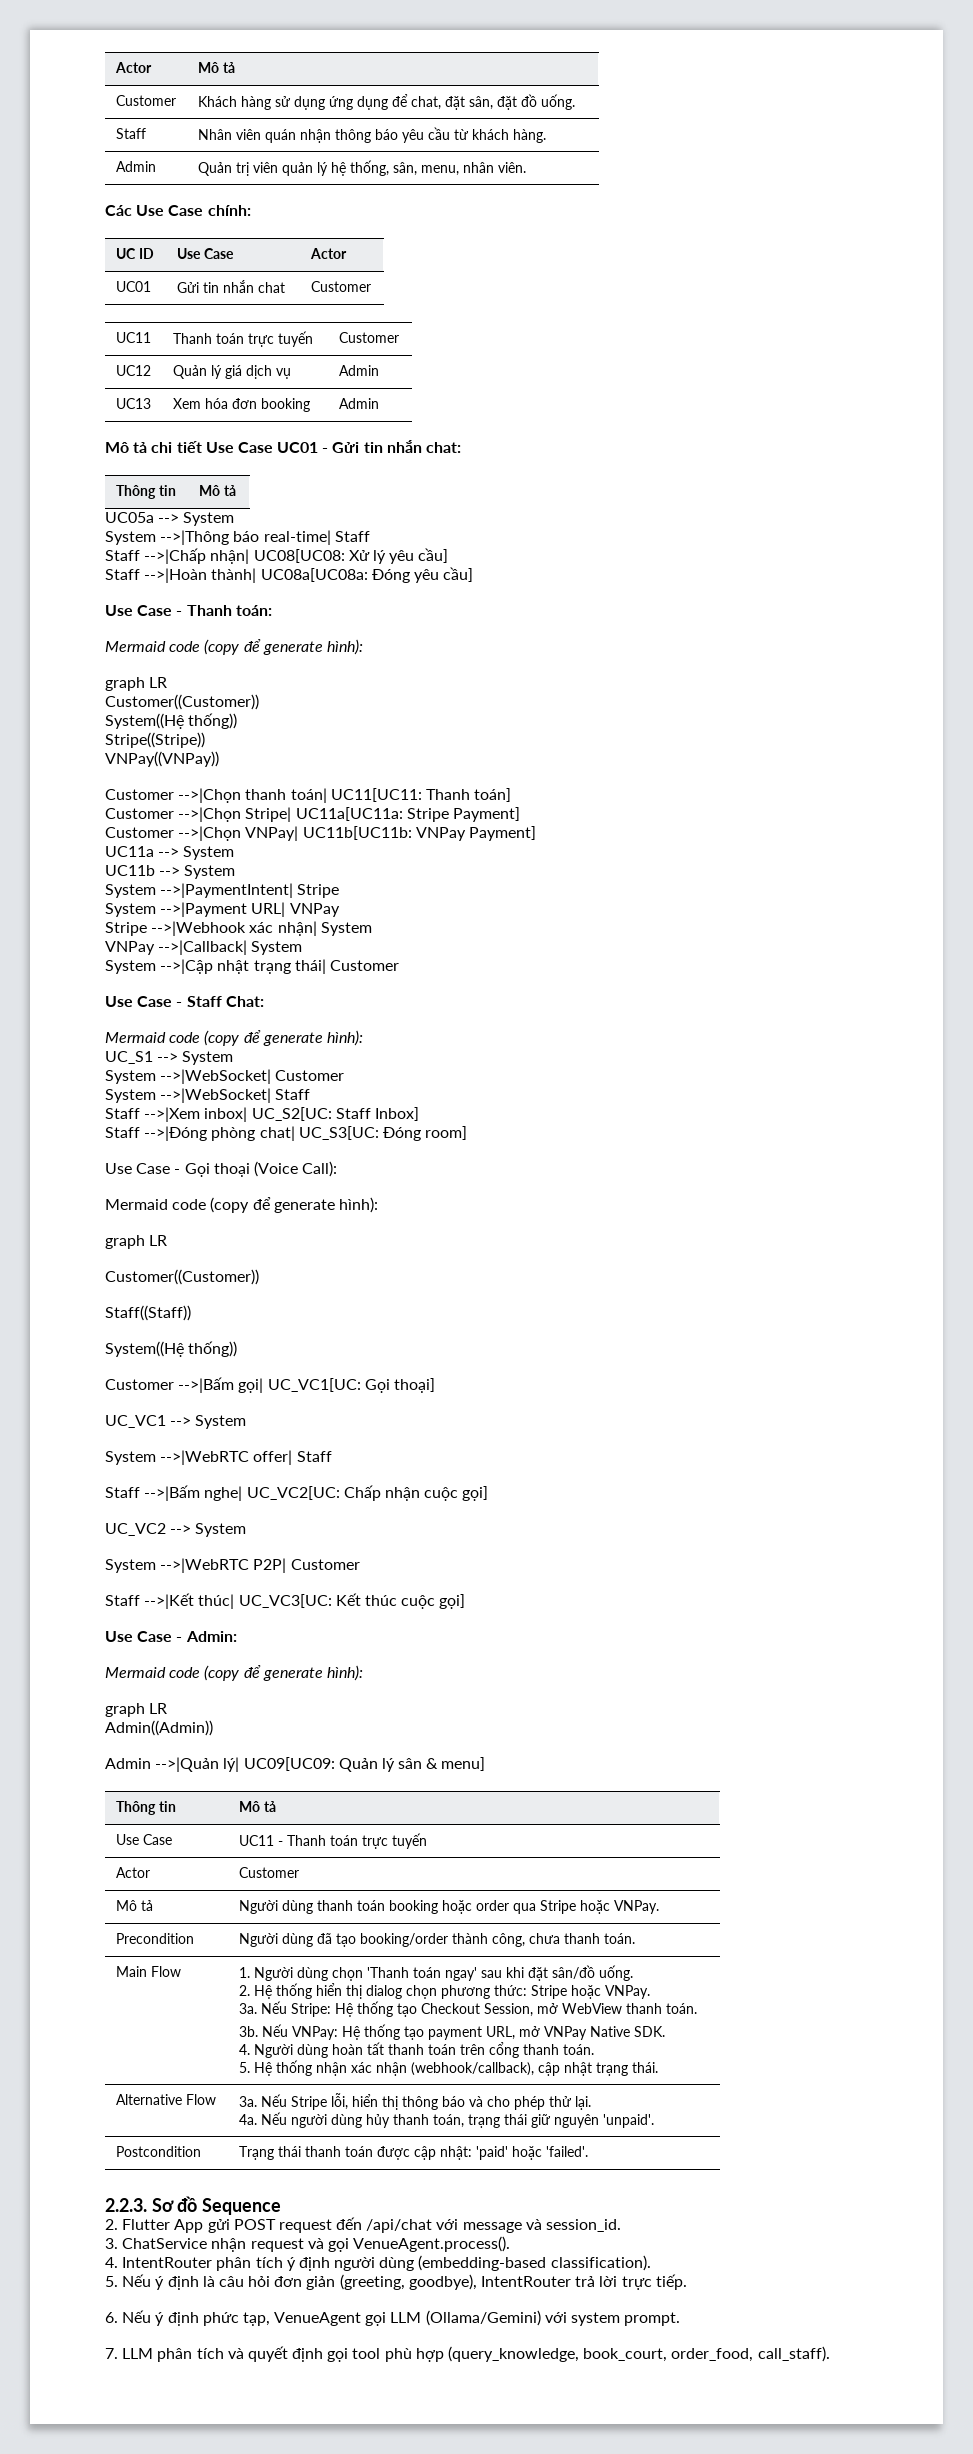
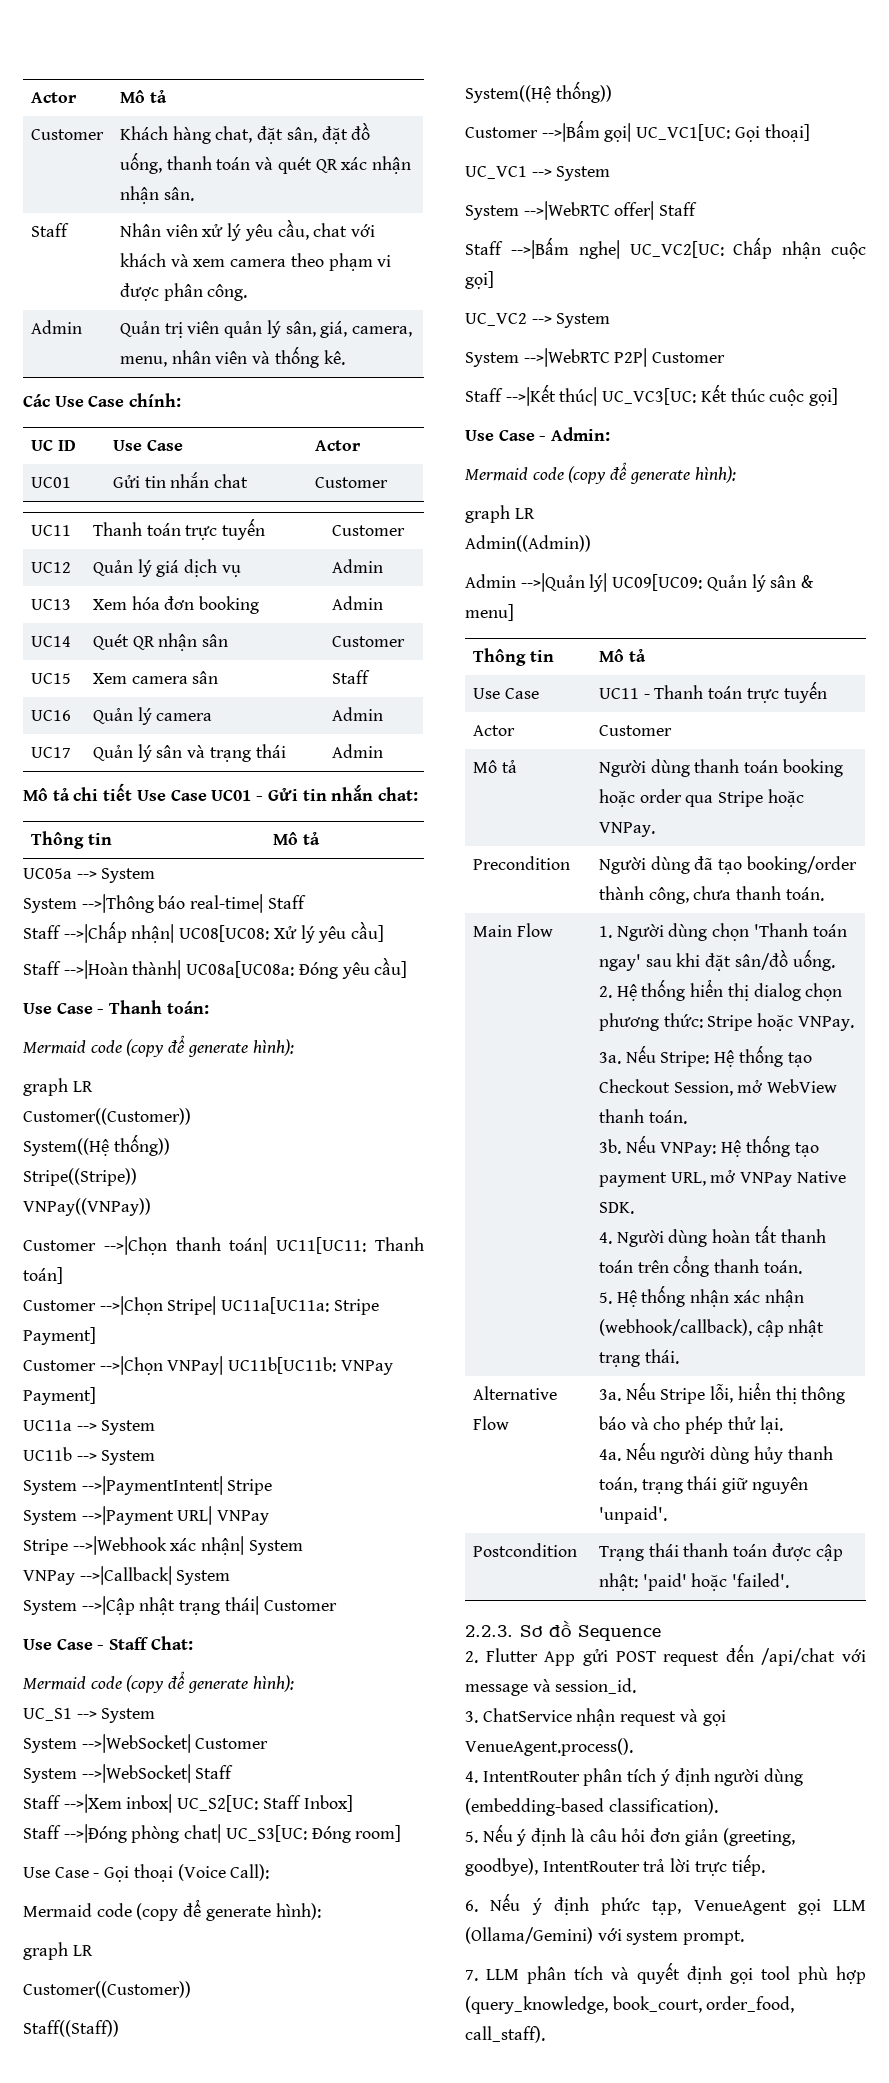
- Customer | Khách hàng sử dụng ứng dụng để chat, đặt sân, đặt đồ uống.
- Staff | Nhân viên quán nhận thông báo yêu cầu từ khách hàng.
+ Customer | Khách hàng chat, đặt sân, đặt đồ uống, thanh toán và quét QR xác nhận nhận sân.
+ Staff | Nhân viên xử lý yêu cầu, chat với khách và xem camera theo phạm vi được phân công.
- Admin | Quản trị viên quản lý hệ thống, sân, menu, nhân viên.
+ Admin | Quản trị viên quản lý sân, giá, camera, menu, nhân viên và thống kê.
+ UC14 | Quét QR nhận sân | Customer
+ UC15 | Xem camera sân | Staff
+ UC16 | Quản lý camera | Admin
+ UC17 | Quản lý sân và trạng thái | Admin

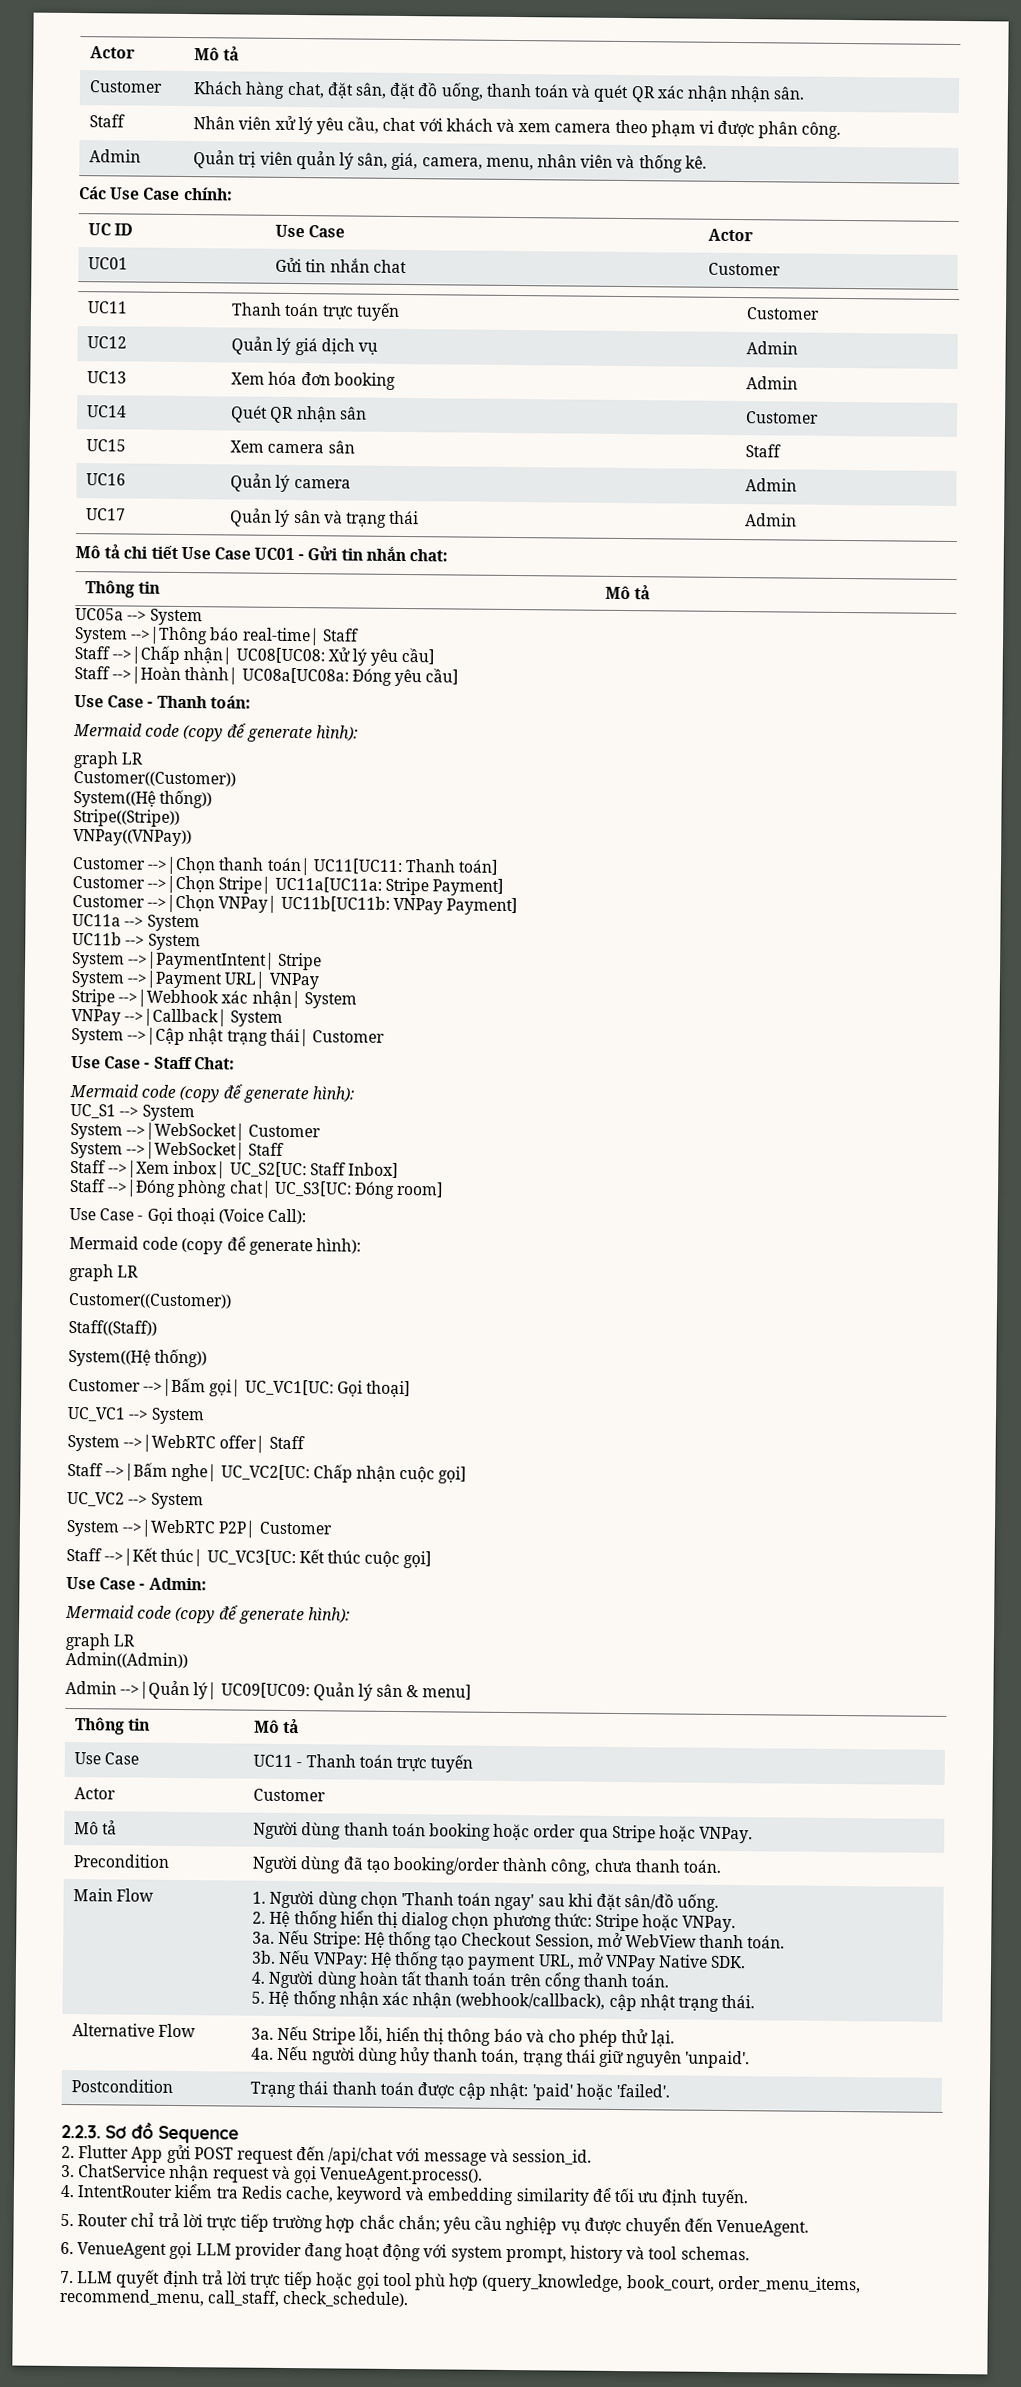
- 4. IntentRouter phân tích ý định người dùng (embedding-based classification).
- 5. Nếu ý định là câu hỏi đơn giản (greeting, goodbye), IntentRouter trả lời trực tiếp.
- 6. Nếu ý định phức tạp, VenueAgent gọi LLM (Ollama/Gemini) với system prompt.
- 7. LLM phân tích và quyết định gọi tool phù hợp (query_knowledge, book_court, order_food, call_staff).
+ 4. IntentRouter kiểm tra Redis cache, keyword và embedding similarity để tối ưu định tuyến.
+ 5. Router chỉ trả lời trực tiếp trường hợp chắc chắn; yêu cầu nghiệp vụ được chuyển đến VenueAgent.
+ 6. VenueAgent gọi LLM provider đang hoạt động với system prompt, history và tool schemas.
+ 7. LLM quyết định trả lời trực tiếp hoặc gọi tool phù hợp (query_knowledge, book_court, order_menu_items, recommend_menu, call_staff, check_schedule).

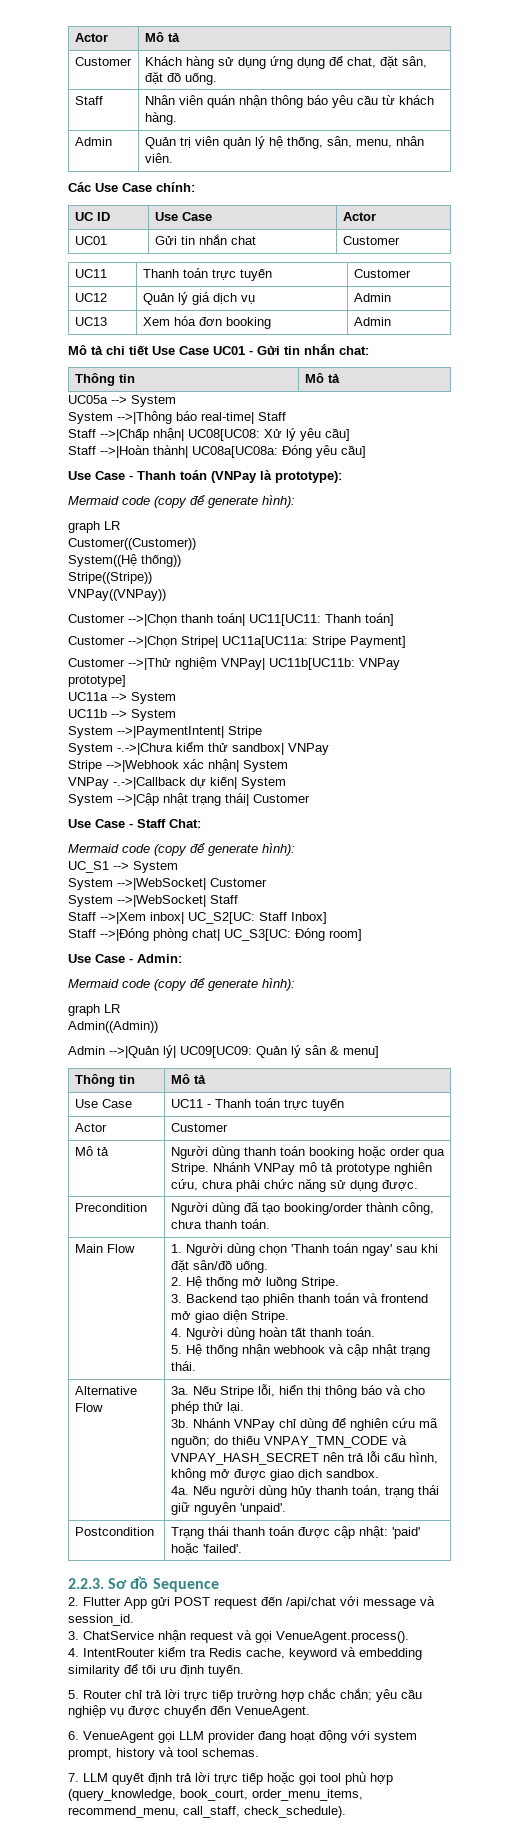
- Customer | Khách hàng chat, đặt sân, đặt đồ uống, thanh toán và quét QR xác nhận nhận sân.
- Staff | Nhân viên xử lý yêu cầu, chat với khách và xem camera theo phạm vi được phân công.
+ Customer | Khách hàng sử dụng ứng dụng để chat, đặt sân, đặt đồ uống.
+ Staff | Nhân viên quán nhận thông báo yêu cầu từ khách hàng.
- Admin | Quản trị viên quản lý sân, giá, camera, menu, nhân viên và thống kê.
+ Admin | Quản trị viên quản lý hệ thống, sân, menu, nhân viên.
- UC14 | Quét QR nhận sân | Customer
- UC15 | Xem camera sân | Staff
- UC16 | Quản lý camera | Admin
- UC17 | Quản lý sân và trạng thái | Admin
- Use Case - Thanh toán:
+ Use Case - Thanh toán (VNPay là prototype):
- Customer -->|Chọn VNPay| UC11b[UC11b: VNPay Payment]
+ Customer -->|Thử nghiệm VNPay| UC11b[UC11b: VNPay prototype]
- System -->|Payment URL| VNPay
+ System -.->|Chưa kiểm thử sandbox| VNPay
- VNPay -->|Callback| System
+ VNPay -.->|Callback dự kiến| System
- Use Case - Gọi thoại (Voice Call):
- Mermaid code (copy để generate hình):
- graph LR
- Customer((Customer))
- Staff((Staff))
- System((Hệ thống))
- Customer -->|Bấm gọi| UC_VC1[UC: Gọi thoại]
- UC_VC1 --> System
- System -->|WebRTC offer| Staff
- Staff -->|Bấm nghe| UC_VC2[UC: Chấp nhận cuộc gọi]
- UC_VC2 --> System
- System -->|WebRTC P2P| Customer
- Staff -->|Kết thúc| UC_VC3[UC: Kết thúc cuộc gọi]
- Mô tả | Người dùng thanh toán booking hoặc order qua Stripe hoặc VNPay.
+ Mô tả | Người dùng thanh toán booking hoặc order qua Stripe. Nhánh VNPay mô tả prototype nghiên cứu, chưa phải chức năng sử dụng được.
- 2. Hệ thống hiển thị dialog chọn phương thức: Stripe hoặc VNPay.
- 3a. Nếu Stripe: Hệ thống tạo Checkout Session, mở WebView thanh toán.
- 3b. Nếu VNPay: Hệ thống tạo payment URL, mở VNPay Native SDK.
+ 2. Hệ thống mở luồng Stripe.
+ 3. Backend tạo phiên thanh toán và frontend mở giao diện Stripe.
- 4. Người dùng hoàn tất thanh toán trên cổng thanh toán.
+ 4. Người dùng hoàn tất thanh toán.
- 5. Hệ thống nhận xác nhận (webhook/callback), cập nhật trạng thái.
+ 5. Hệ thống nhận webhook và cập nhật trạng thái.
+ 3b. Nhánh VNPay chỉ dùng để nghiên cứu mã nguồn; do thiếu VNPAY_TMN_CODE và VNPAY_HASH_SECRET nên trả lỗi cấu hình, không mở được giao dịch sandbox.

